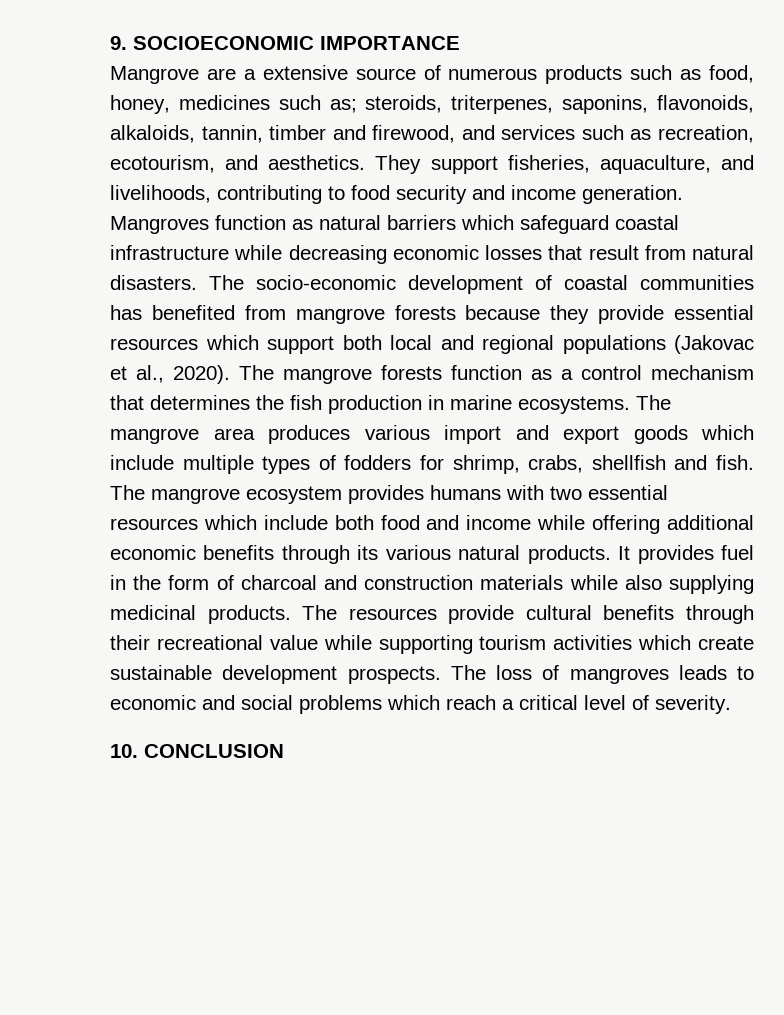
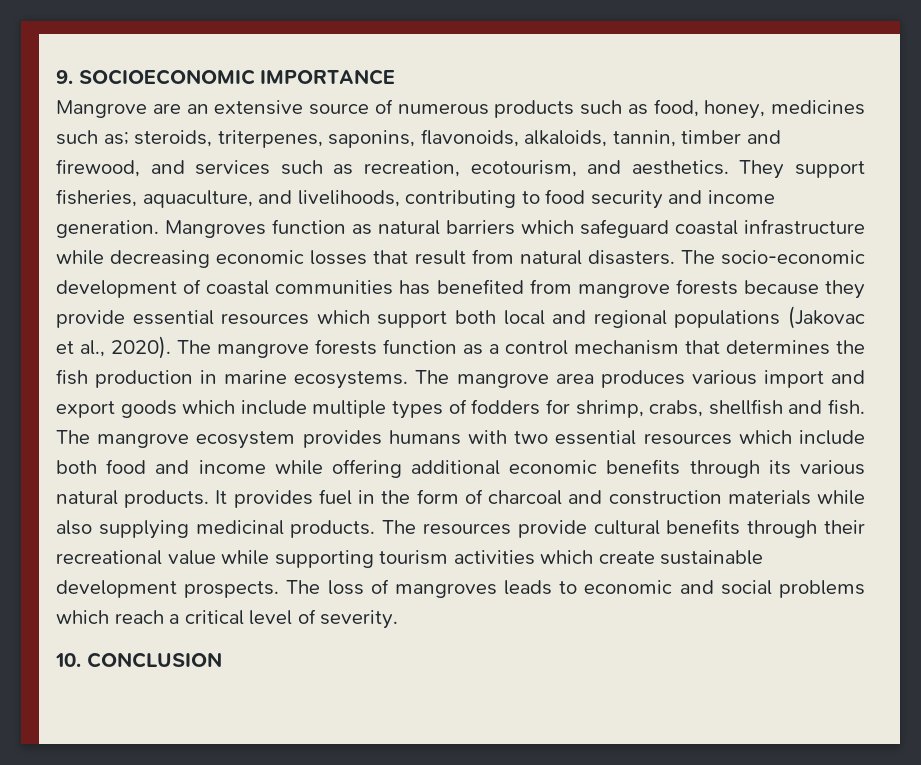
- Mangrove are a extensive source of numerous products such as food, honey, medicines such as; steroids, triterpenes, saponins, flavonoids, alkaloids, tannin, timber and firewood, and services such as recreation, ecotourism, and aesthetics.
+ Mangrove are an extensive source of numerous products such as food, honey, medicines such as; steroids, triterpenes, saponins, flavonoids, alkaloids, tannin, timber and firewood, and services such as recreation, ecotourism, and aesthetics.

